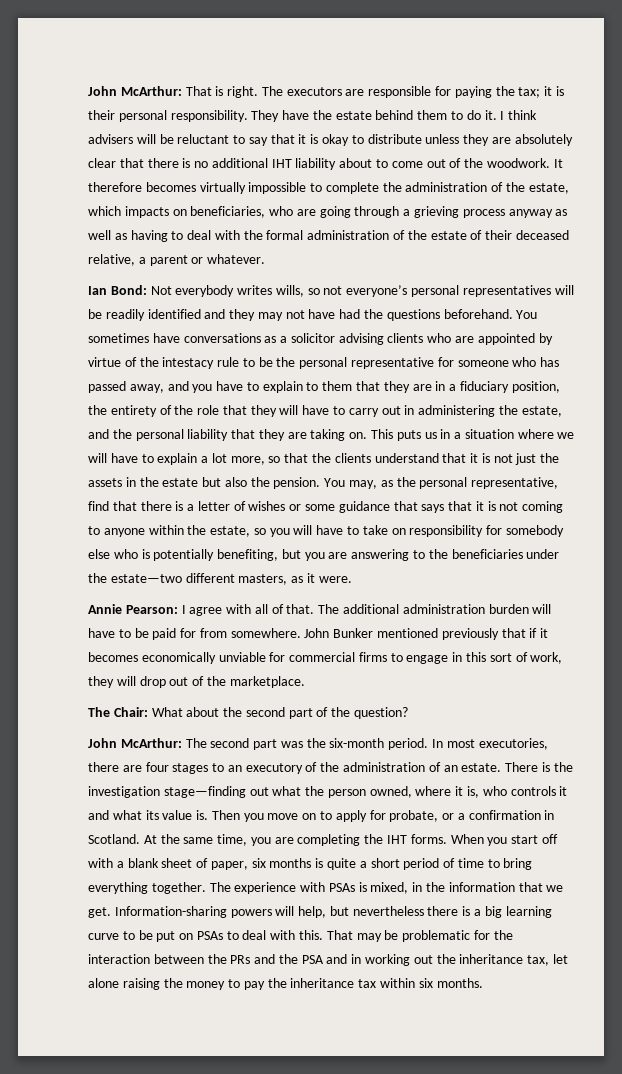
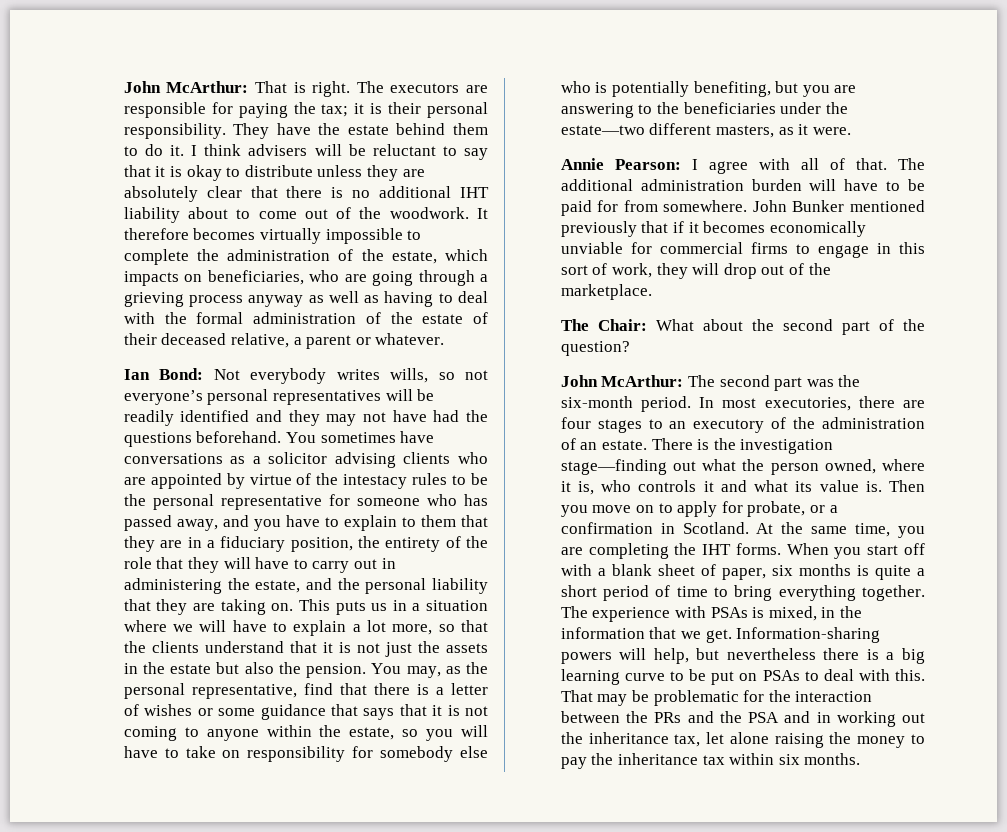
- You sometimes have conversations as a solicitor advising clients who are appointed by virtue of the intestacy rule to be the personal representative for someone who has passed away, and you have to explain to them that they are in a fiduciary position, the entirety of the role that they will have to carry out in administering the estate, and the personal liability that they are taking on.
+ You sometimes have conversations as a solicitor advising clients who are appointed by virtue of the intestacy rules to be the personal representative for someone who has passed away, and you have to explain to them that they are in a fiduciary position, the entirety of the role that they will have to carry out in administering the estate, and the personal liability that they are taking on.

